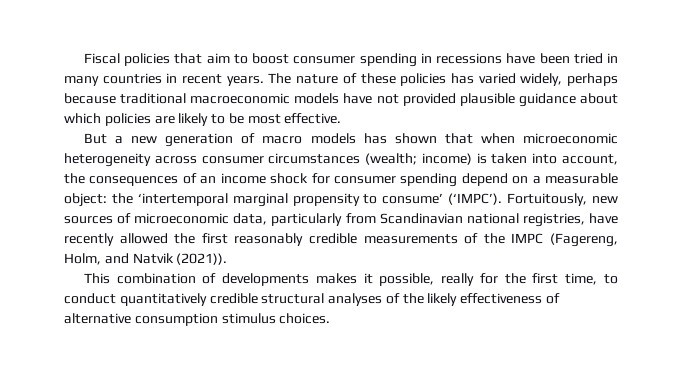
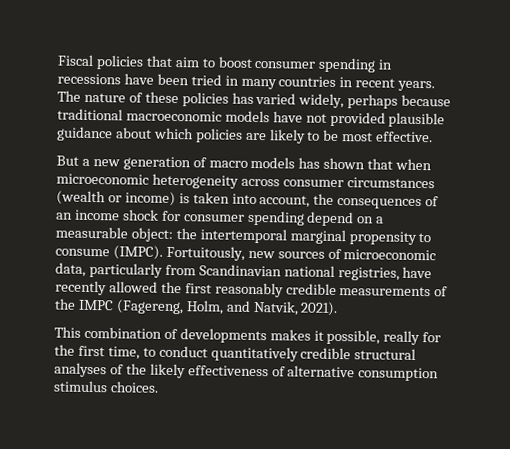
- But a new generation of macro models has shown that when microeconomic heterogeneity across consumer circumstances (wealth; income) is taken into account, the consequences of an income shock for consumer spending depend on a measurable object: the ‘intertemporal marginal propensity to consume’ (‘IMPC’).
+ But a new generation of macro models has shown that when microeconomic heterogeneity across consumer circumstances (wealth or income) is taken into account, the consequences of an income shock for consumer spending depend on a measurable object: the intertemporal marginal propensity to consume (IMPC).
- Fortuitously, new sources of microeconomic data, particularly from Scandinavian national registries, have recently allowed the first reasonably credible measurements of the IMPC (Fagereng, Holm, and Natvik (2021)).
+ Fortuitously, new sources of microeconomic data, particularly from Scandinavian national registries, have recently allowed the first reasonably credible measurements of the IMPC (Fagereng, Holm, and Natvik, 2021).

